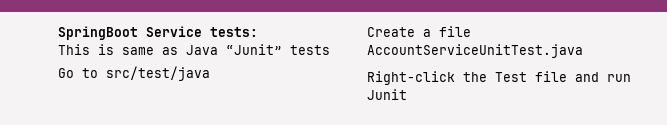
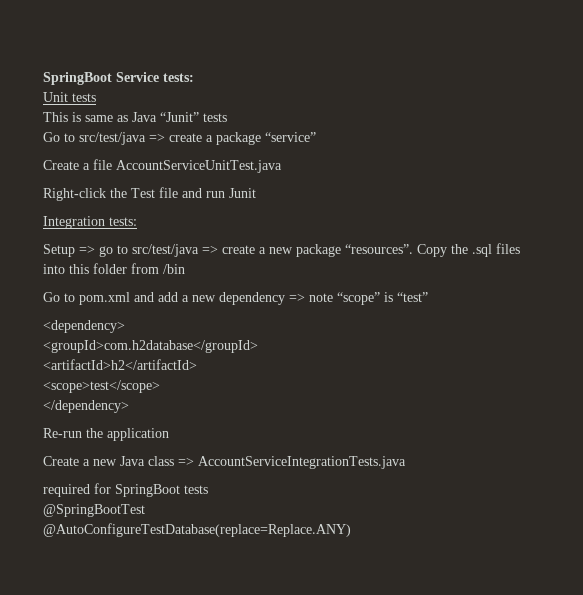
+ Unit tests
- Go to src/test/java
+ Go to src/test/java => create a package “service”
+ Integration tests:
+ Setup => go to src/test/java => create a new package “resources”. Copy the .sql files into this folder from /bin
+ Go to pom.xml and add a new dependency => note “scope” is “test”
+ <dependency>
+ <groupId>com.h2database</groupId>
+ <artifactId>h2</artifactId>
+ <scope>test</scope>
+ </dependency>
+ Re-run the application
+ Create a new Java class => AccountServiceIntegrationTests.java
+ required for SpringBoot tests
+ @SpringBootTest
+ @AutoConfigureTestDatabase(replace=Replace.ANY)

